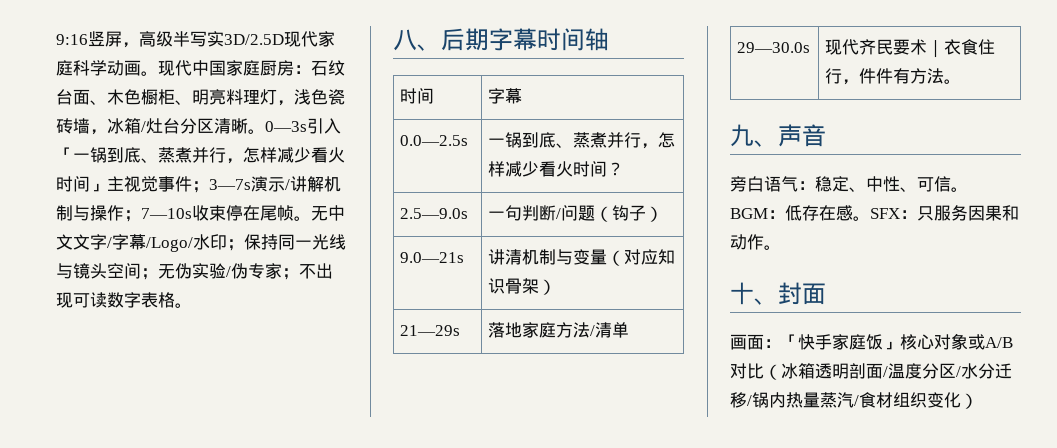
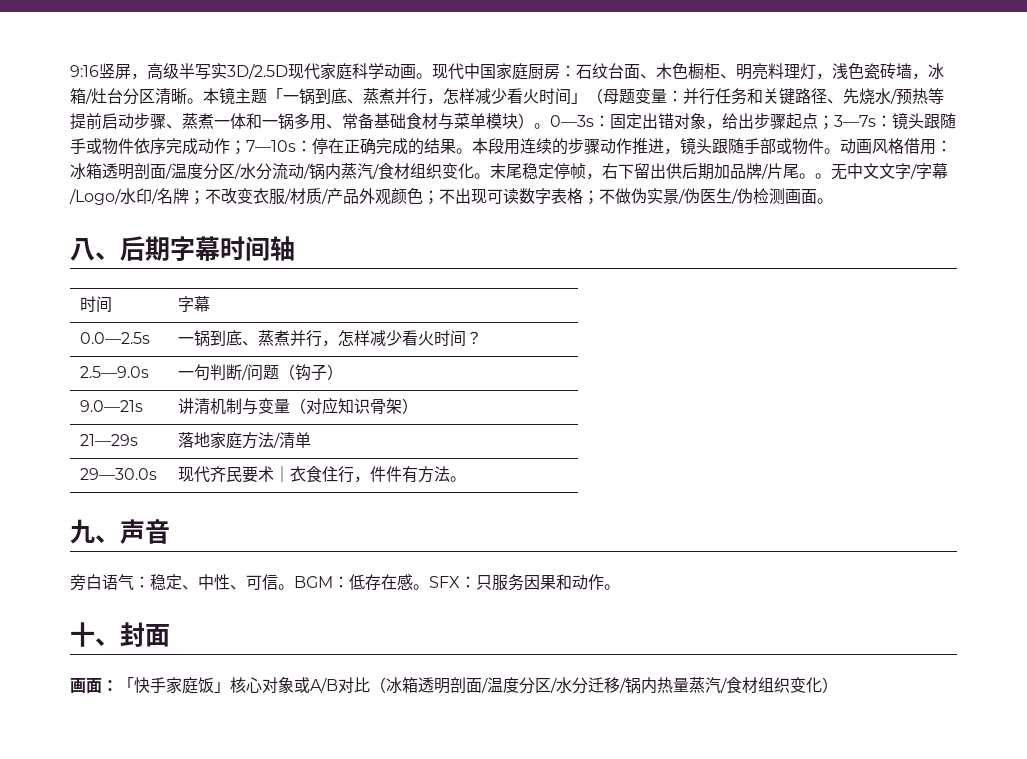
- 0—3s引入「一锅到底、蒸煮并行，怎样减少看火时间」主视觉事件；3—7s演示/讲解机制与操作；7—10s收束停在尾帧。
+ 本镜主题「一锅到底、蒸煮并行，怎样减少看火时间」（母题变量：并行任务和关键路径、先烧水/预热等提前启动步骤、蒸煮一体和一锅多用、常备基础食材与菜单模块）。0—3s：固定出错对象，给出步骤起点；3—7s：镜头跟随手或物件依序完成动作；7—10s：停在正确完成的结果。本段用连续的步骤动作推进，镜头跟随手部或物件。动画风格借用：冰箱透明剖面/温度分区/水分流动/锅内蒸汽/食材组织变化。末尾稳定停帧，右下留出供后期加品牌/片尾。。
- 无中文文字/字幕/Logo/水印；保持同一光线与镜头空间；无伪实验/伪专家；不出现可读数字表格。
+ 无中文文字/字幕/Logo/水印/名牌；不改变衣服/材质/产品外观颜色；不出现可读数字表格；不做伪实景/伪医生/伪检测画面。

